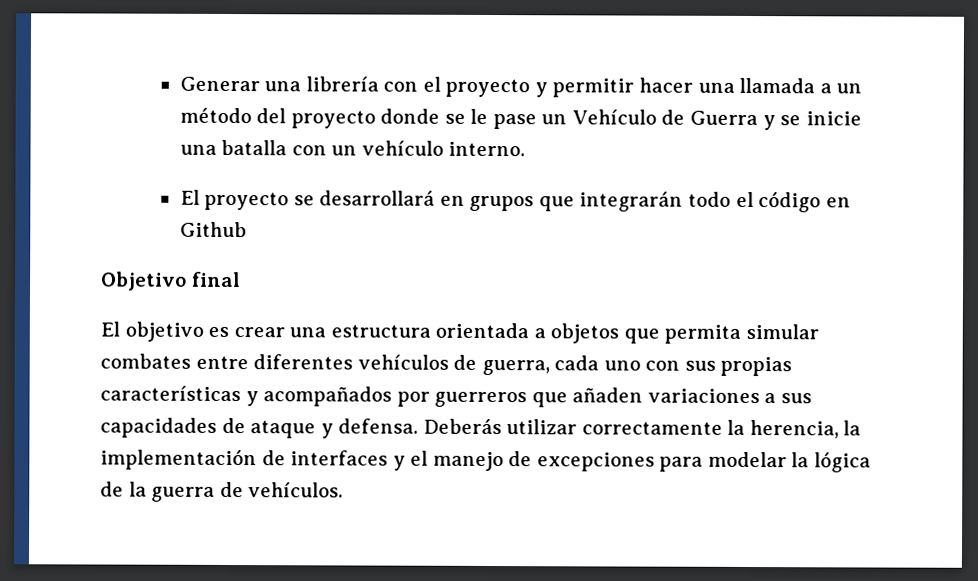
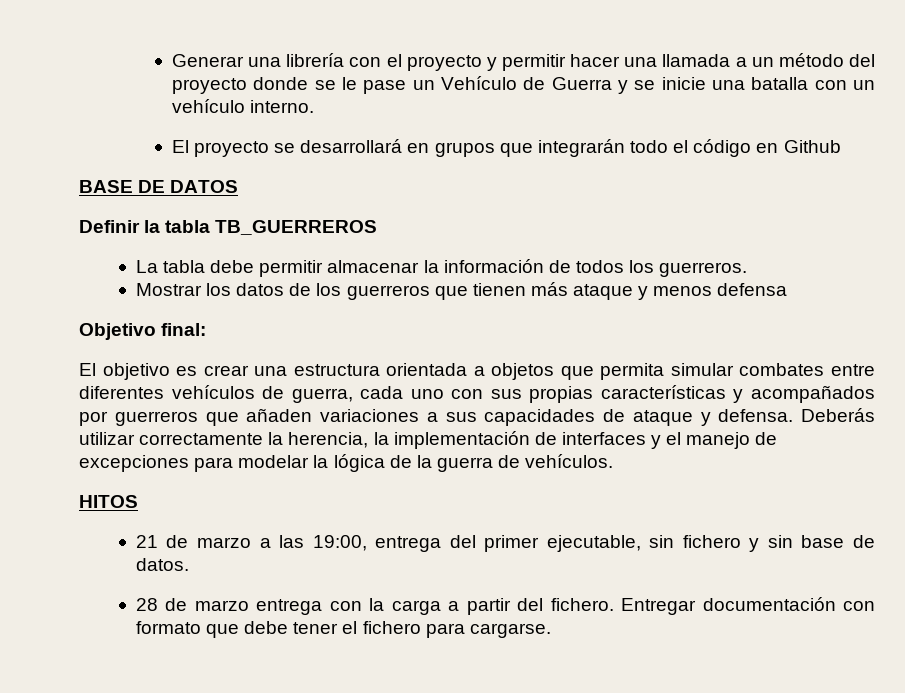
+ BASE DE DATOS
+ Definir la tabla TB_GUERREROS
+ La tabla debe permitir almacenar la información de todos los guerreros.
+ Mostrar los datos de los guerreros que tienen más ataque y menos defensa
- Objetivo final
+ Objetivo final:
+ HITOS
+ 21 de marzo a las 19:00, entrega del primer ejecutable, sin fichero y sin base de datos.
+ 28 de marzo entrega con la carga a partir del fichero. Entregar documentación con formato que debe tener el fichero para cargarse.

